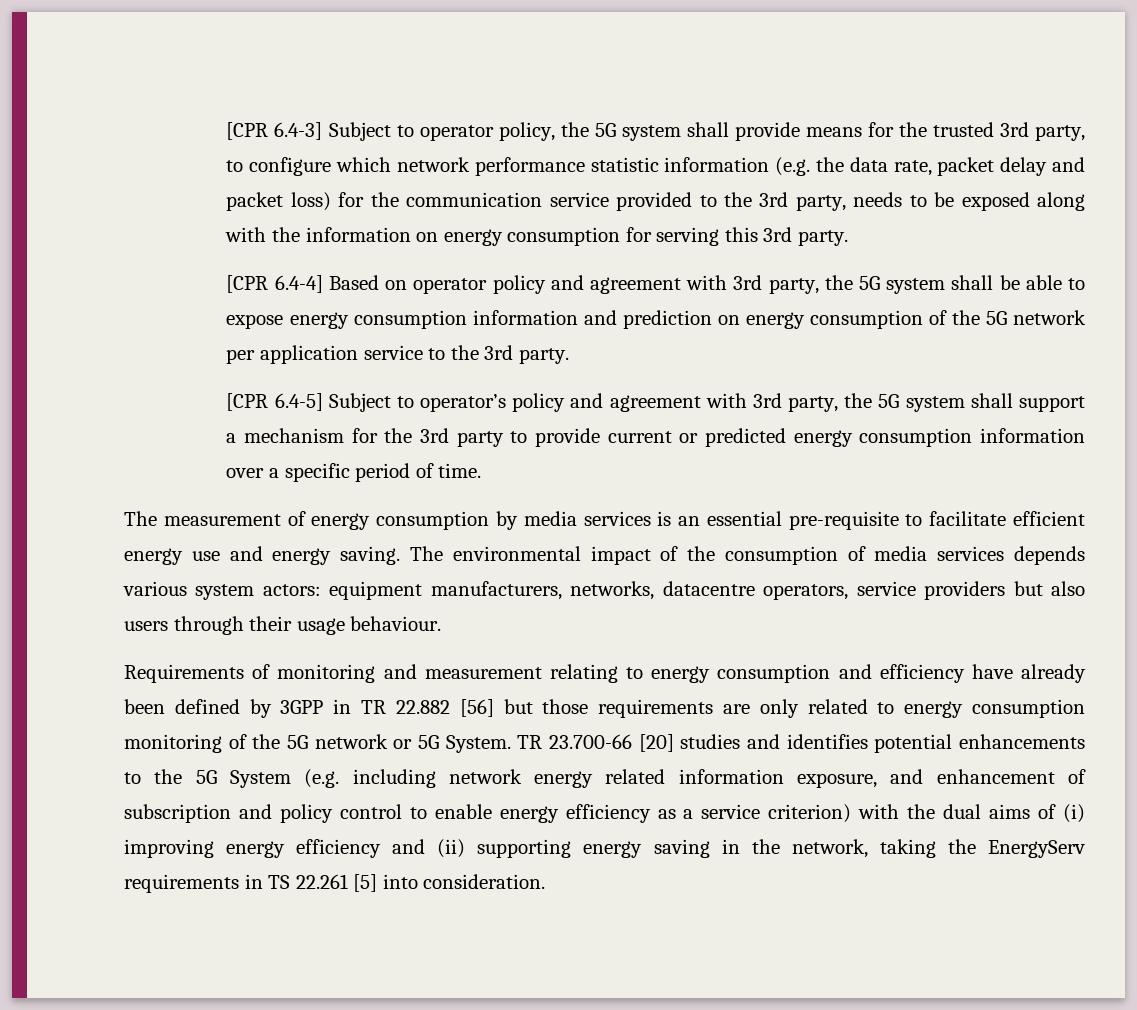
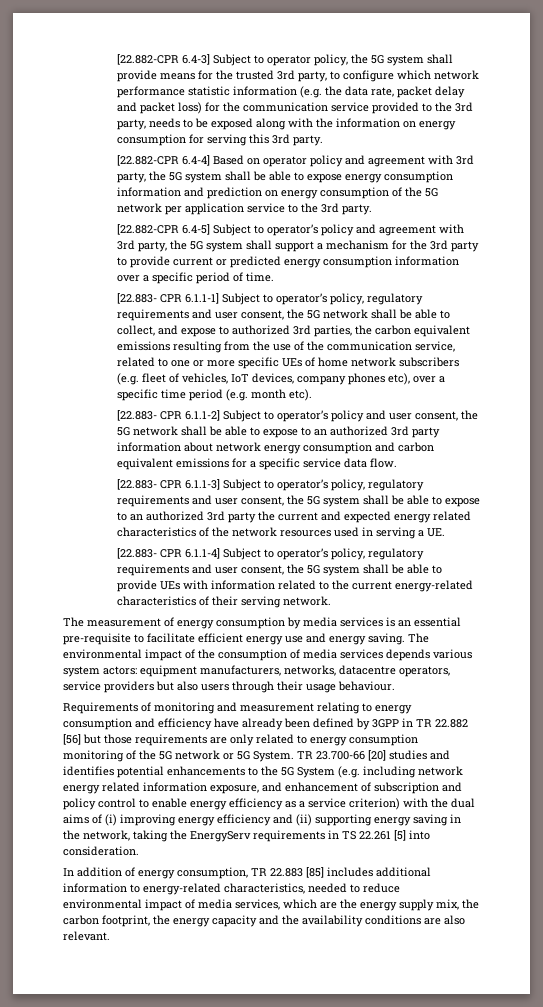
- [CPR 6.4-3] Subject to operator policy, the 5G system shall provide means for the trusted 3rd party, to configure which network performance statistic information (e.g. the data rate, packet delay and packet loss) for the communication service provided to the 3rd party, needs to be exposed along with the information on energy consumption for serving this 3rd party.
+ [22.882-CPR 6.4-3] Subject to operator policy, the 5G system shall provide means for the trusted 3rd party, to configure which network performance statistic information (e.g. the data rate, packet delay and packet loss) for the communication service provided to the 3rd party, needs to be exposed along with the information on energy consumption for serving this 3rd party.
- [CPR 6.4-4] Based on operator policy and agreement with 3rd party, the 5G system shall be able to expose energy consumption information and prediction on energy consumption of the 5G network per application service to the 3rd party.
+ [22.882-CPR 6.4-4] Based on operator policy and agreement with 3rd party, the 5G system shall be able to expose energy consumption information and prediction on energy consumption of the 5G network per application service to the 3rd party.
- [CPR 6.4-5] Subject to operator’s policy and agreement with 3rd party, the 5G system shall support a mechanism for the 3rd party to provide current or predicted energy consumption information over a specific period of time.
+ [22.882-CPR 6.4-5] Subject to operator’s policy and agreement with 3rd party, the 5G system shall support a mechanism for the 3rd party to provide current or predicted energy consumption information over a specific period of time.
+ [22.883- CPR 6.1.1-1] Subject to operator’s policy, regulatory requirements and user consent, the 5G network shall be able to collect, and expose to authorized 3rd parties, the carbon equivalent emissions resulting from the use of the communication service, related to one or more specific UEs of home network subscribers (e.g. fleet of vehicles, IoT devices, company phones etc), over a specific time period (e.g. month etc).
+ [22.883- CPR 6.1.1-2] Subject to operator’s policy and user consent, the 5G network shall be able to expose to an authorized 3rd party information about network energy consumption and carbon equivalent emissions for a specific service data flow.
+ [22.883- CPR 6.1.1-3] Subject to operator’s policy, regulatory requirements and user consent, the 5G system shall be able to expose to an authorized 3rd party the current and expected energy related characteristics of the network resources used in serving a UE.
+ [22.883- CPR 6.1.1-4] Subject to operator’s policy, regulatory requirements and user consent, the 5G system shall be able to provide UEs with information related to the current energy-related characteristics of their serving network.
+ In addition of energy consumption, TR 22.883 [85] includes additional information to energy-related characteristics, needed to reduce environmental impact of media services, which are the energy supply mix, the carbon footprint, the energy capacity and the availability conditions are also relevant.

